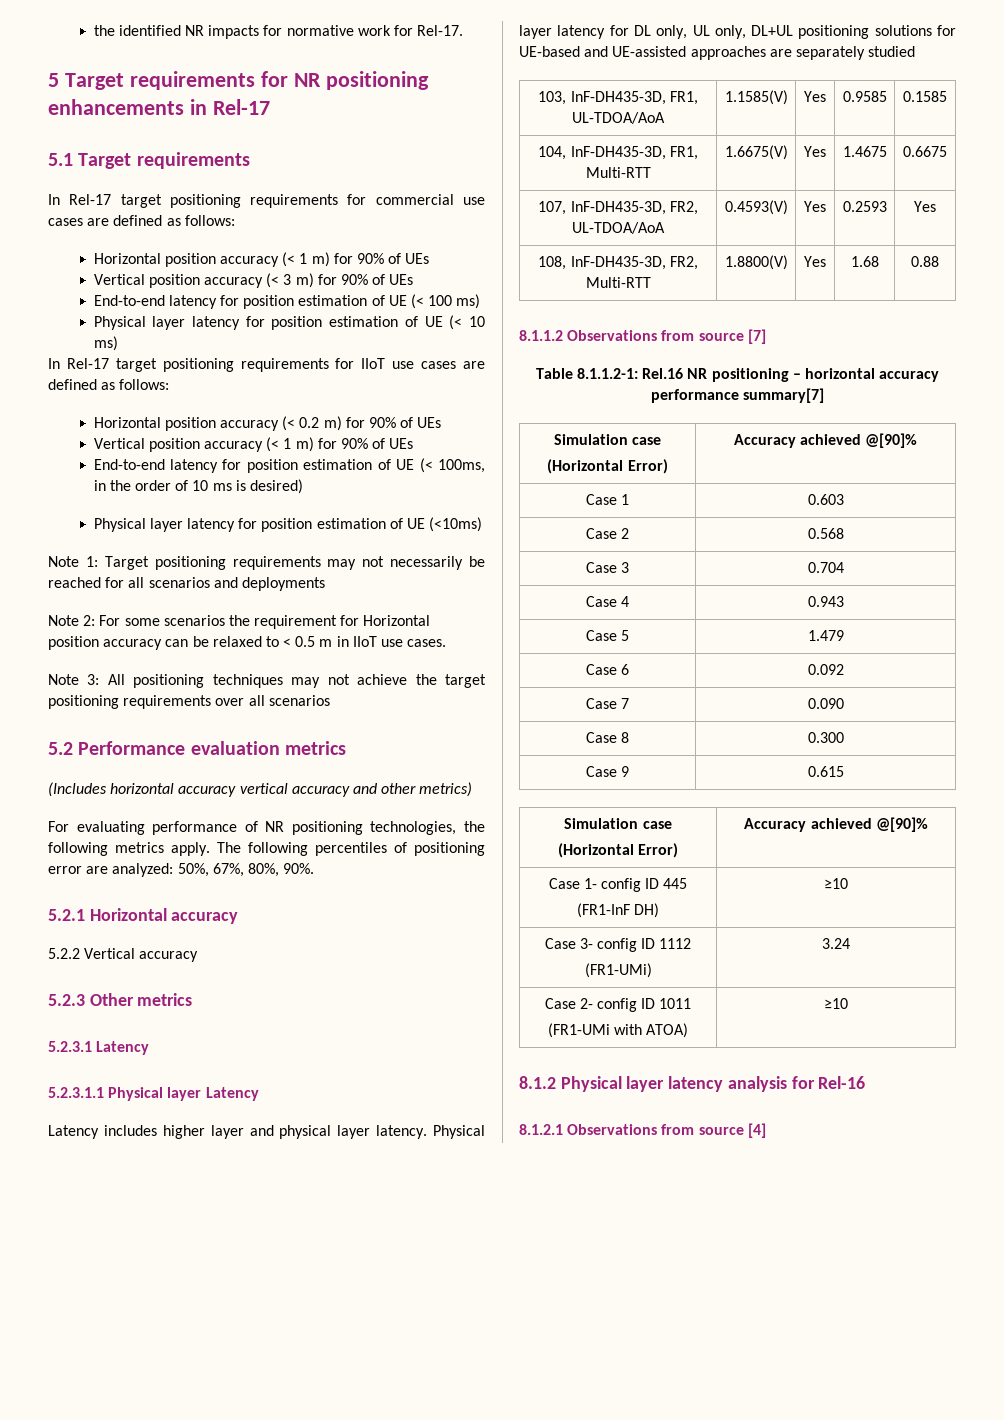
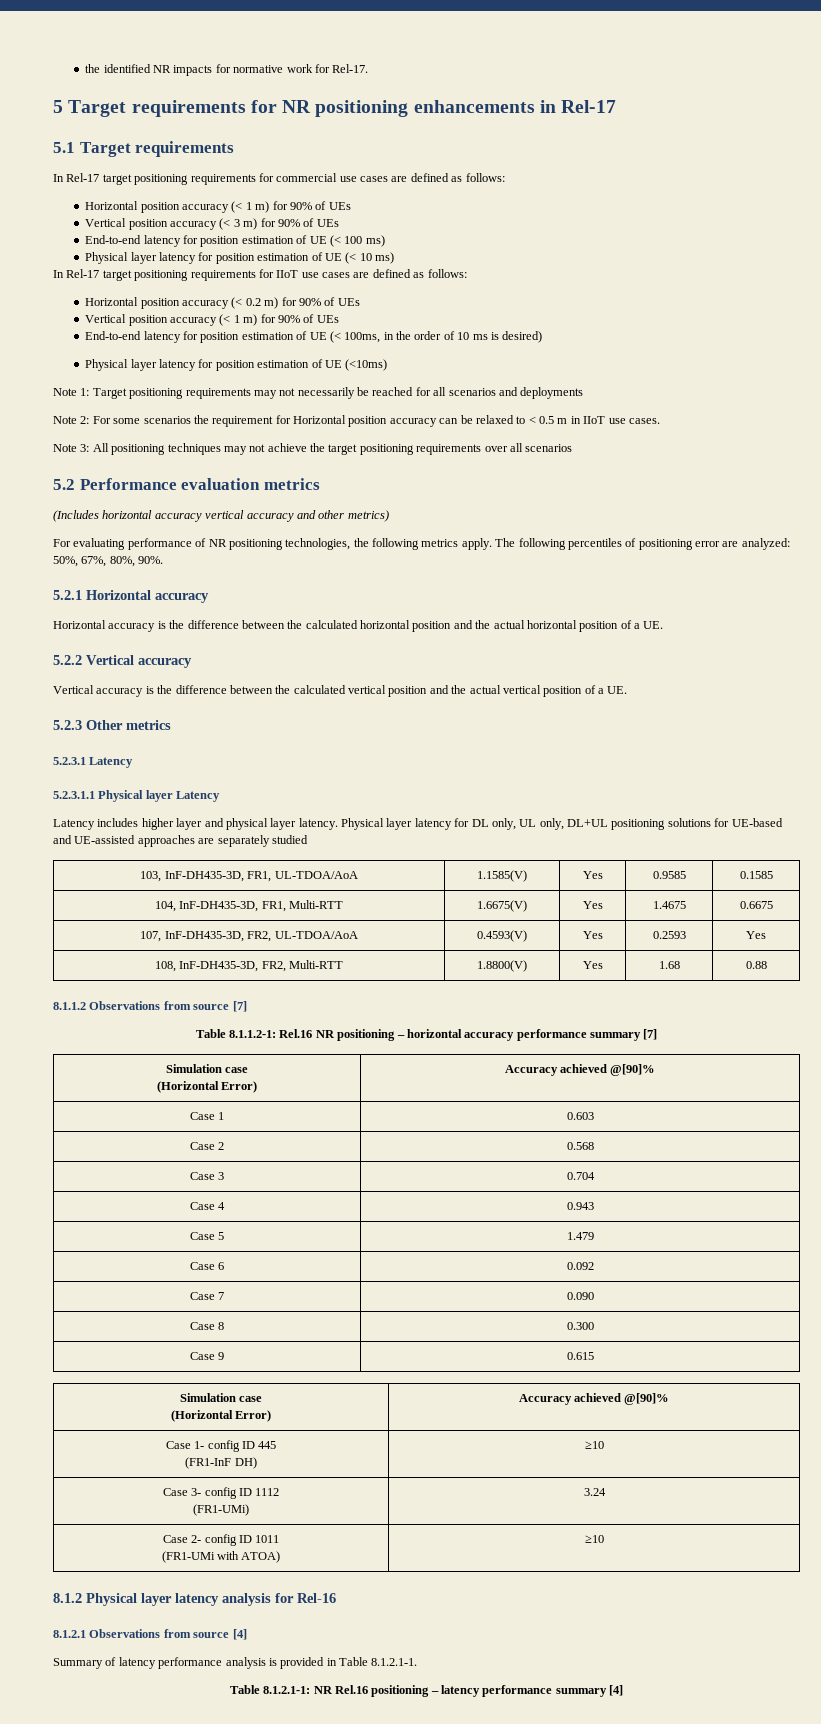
+ Horizontal accuracy is the difference between the calculated horizontal position and the actual horizontal position of a UE.
  5.2.2 Vertical accuracy
+ Vertical accuracy is the difference between the calculated vertical position and the actual vertical position of a UE.
- Table 8.1.1.2-1: Rel.16 NR positioning – horizontal accuracy performance summary[7]
+ Table 8.1.1.2-1: Rel.16 NR positioning – horizontal accuracy performance summary [7]
+ Summary of latency performance analysis is provided in Table 8.1.2.1-1.
+ Table 8.1.2.1-1: NR Rel.16 positioning – latency performance summary [4]

